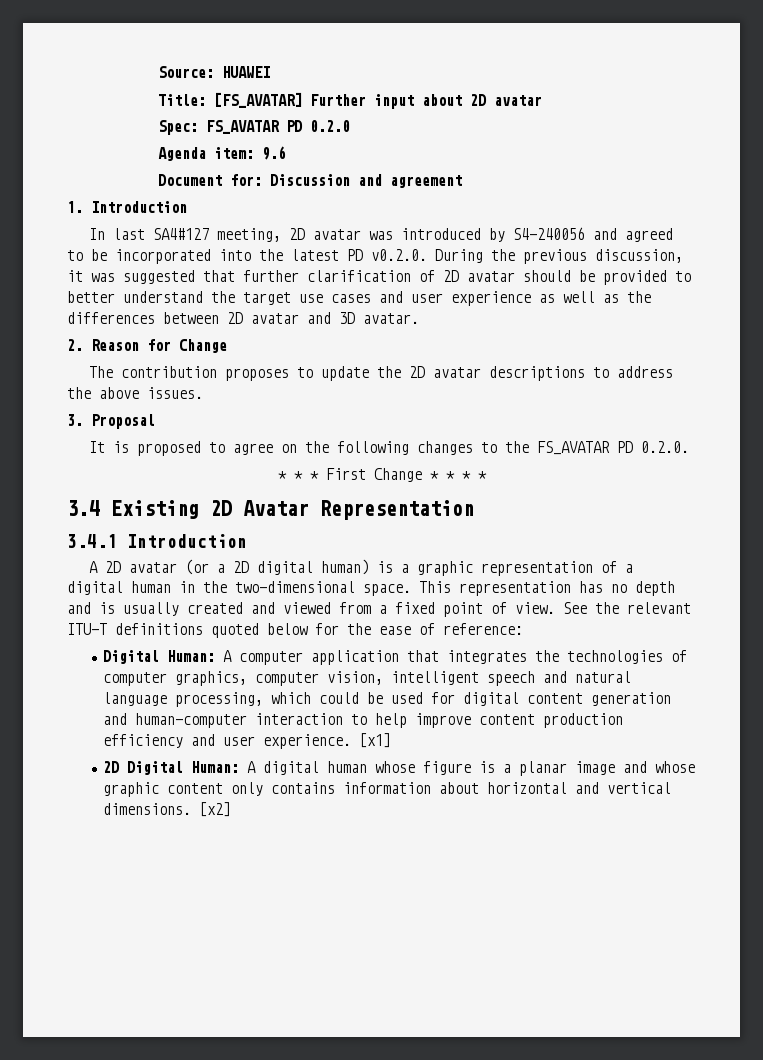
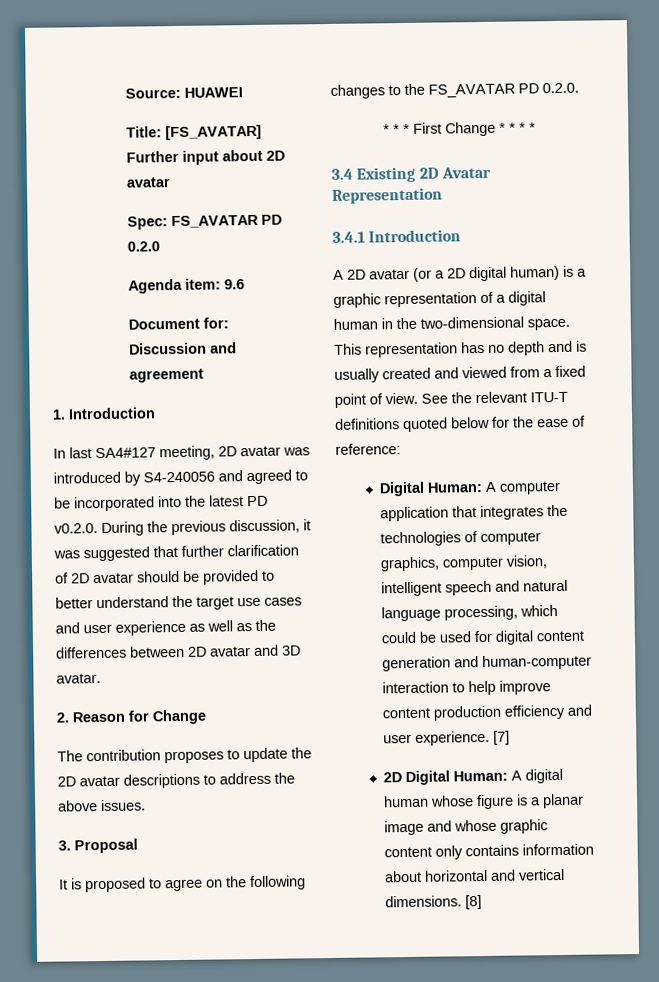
- [x1]
+ [7]
- [x2]
+ [8]

